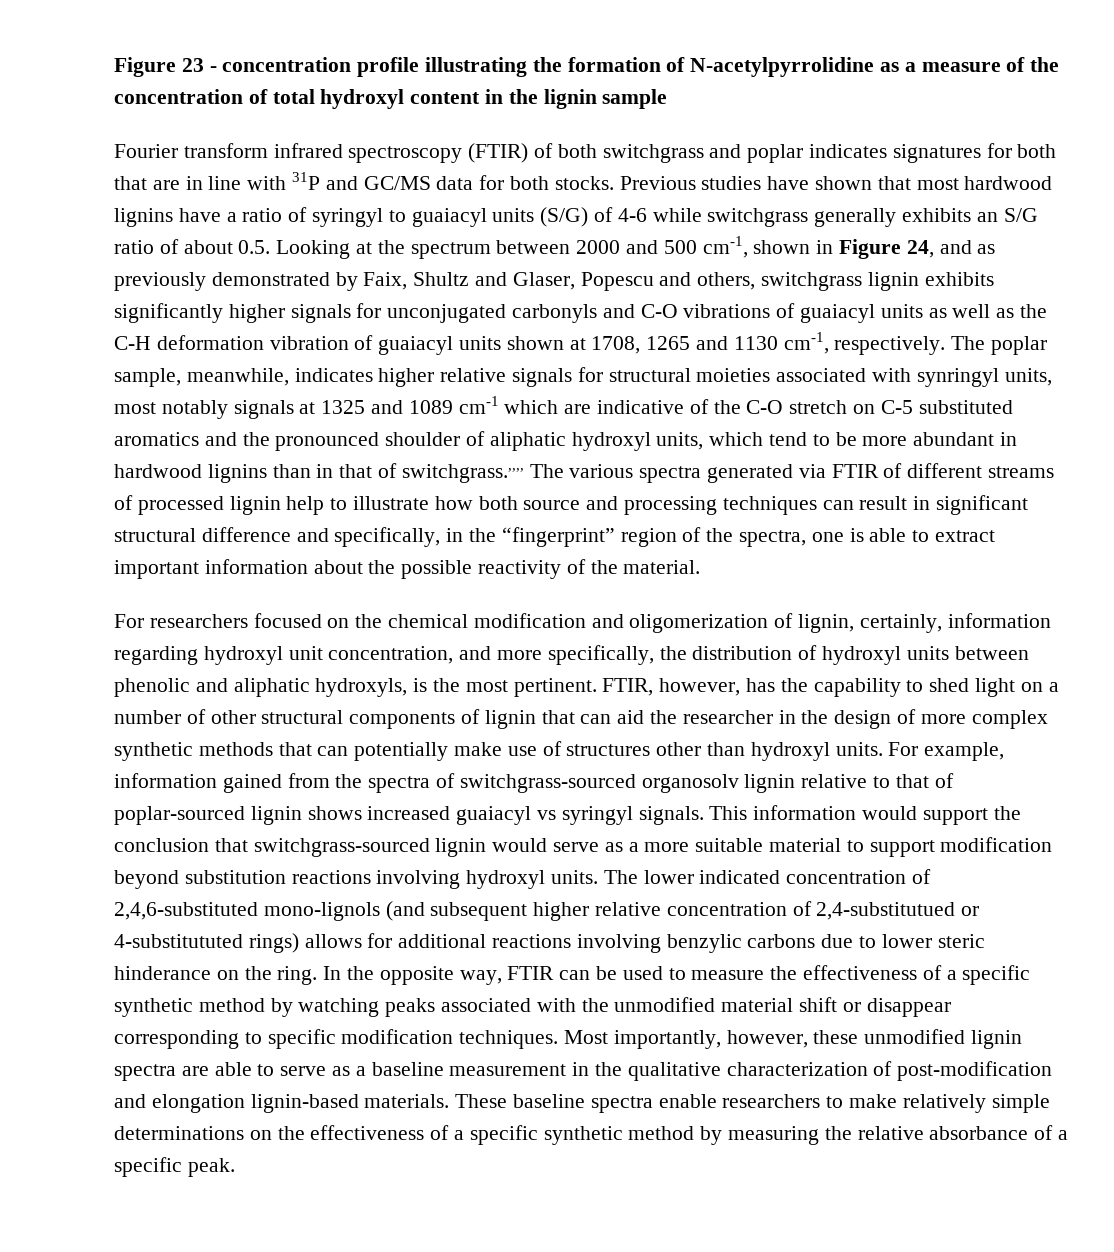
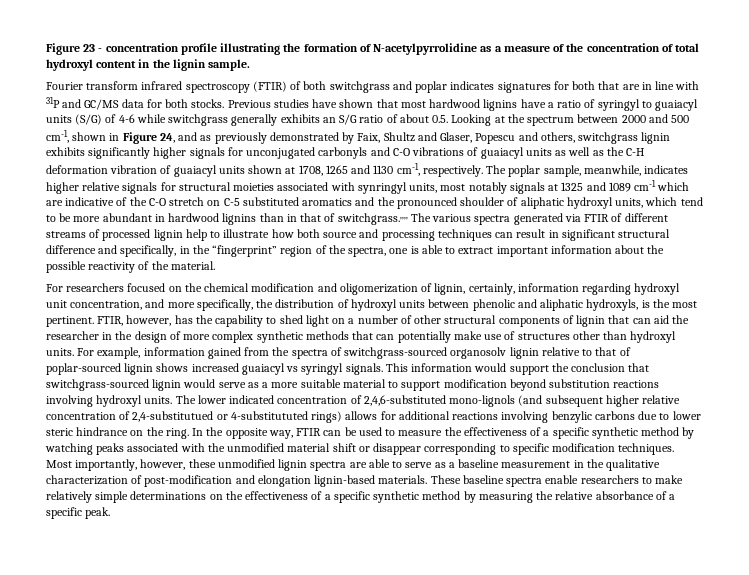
- Figure 23 - concentration profile illustrating the formation of N-acetylpyrrolidine as a measure of the concentration of total hydroxyl content in the lignin sample
+ Figure 23 - concentration profile illustrating the formation of N-acetylpyrrolidine as a measure of the concentration of total hydroxyl content in the lignin sample.
- The lower indicated concentration of 2,4,6-substituted mono-lignols (and subsequent higher relative concentration of 2,4-substitutued or 4-substitututed rings) allows for additional reactions involving benzylic carbons due to lower steric hinderance on the ring.
+ The lower indicated concentration of 2,4,6-substituted mono-lignols (and subsequent higher relative concentration of 2,4-substitutued or 4-substitututed rings) allows for additional reactions involving benzylic carbons due to lower steric hindrance on the ring.

